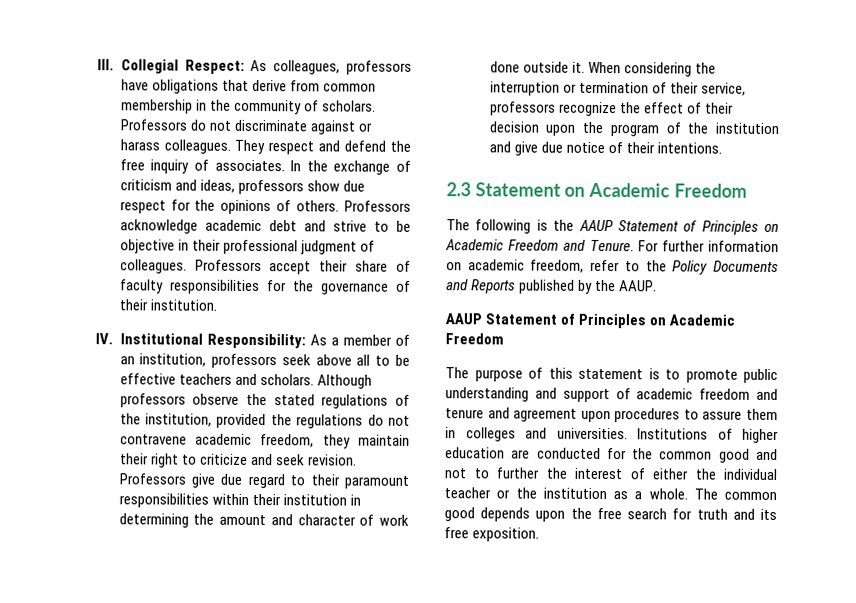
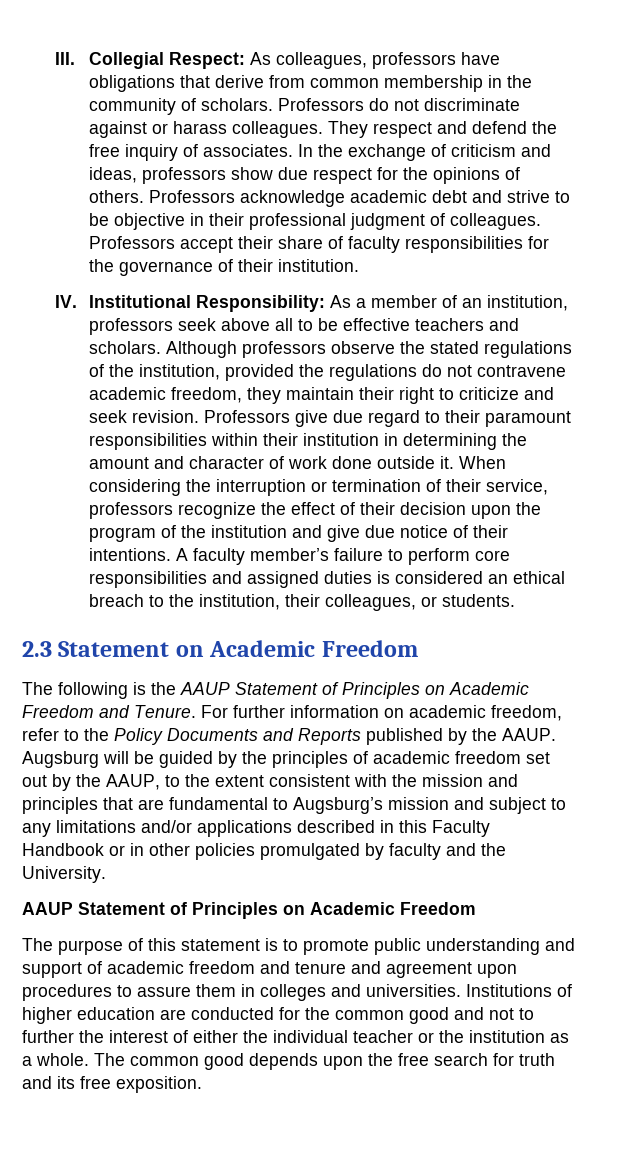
+ A faculty member’s failure to perform core responsibilities and assigned duties is considered an ethical breach to the institution, their colleagues, or students.
+ Augsburg will be guided by the principles of academic freedom set out by the AAUP, to the extent consistent with the mission and principles that are fundamental to Augsburg’s mission and subject to any limitations and/or applications described in this Faculty Handbook or in other policies promulgated by faculty and the University.

